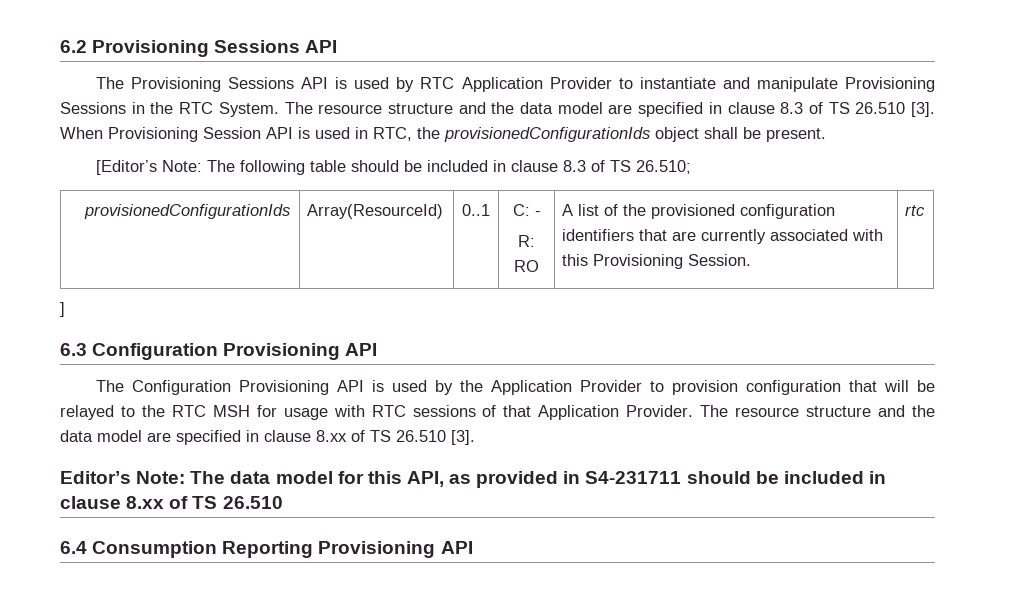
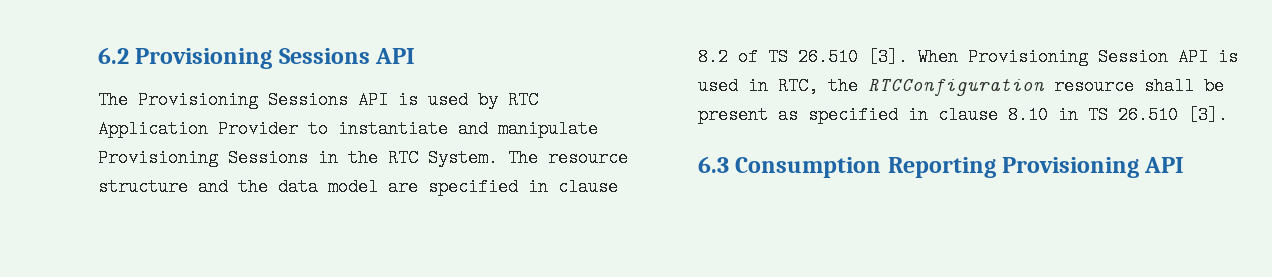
- The resource structure and the data model are specified in clause 8.3 of TS 26.510 [3].
+ The resource structure and the data model are specified in clause 8.2 of TS 26.510 [3].
- When Provisioning Session API is used in RTC, the provisionedConfigurationIds object shall be present.
- [Editor’s Note: The following table should be included in clause 8.3 of TS 26.510;
- provisionedConfigurationIds | Array(ResourceId) | 0..1 | C: -
- R: RO | A list of the provisioned configuration identifiers that are currently associated with this Provisioning Session. | rtc
- ]
- 6.3 Configuration Provisioning API
- The Configuration Provisioning API is used by the Application Provider to provision configuration that will be relayed to the RTC MSH for usage with RTC sessions of that Application Provider. The resource structure and the data model are specified in clause 8.xx of TS 26.510 [3].
+ When Provisioning Session API is used in RTC, the RTCConfiguration resource shall be present as specified in clause 8.10 in TS 26.510 [3].
- Editor’s Note: The data model for this API, as provided in S4-231711 should be included in clause 8.xx of TS 26.510
- 6.4 Consumption Reporting Provisioning API
+ 6.3 Consumption Reporting Provisioning API

